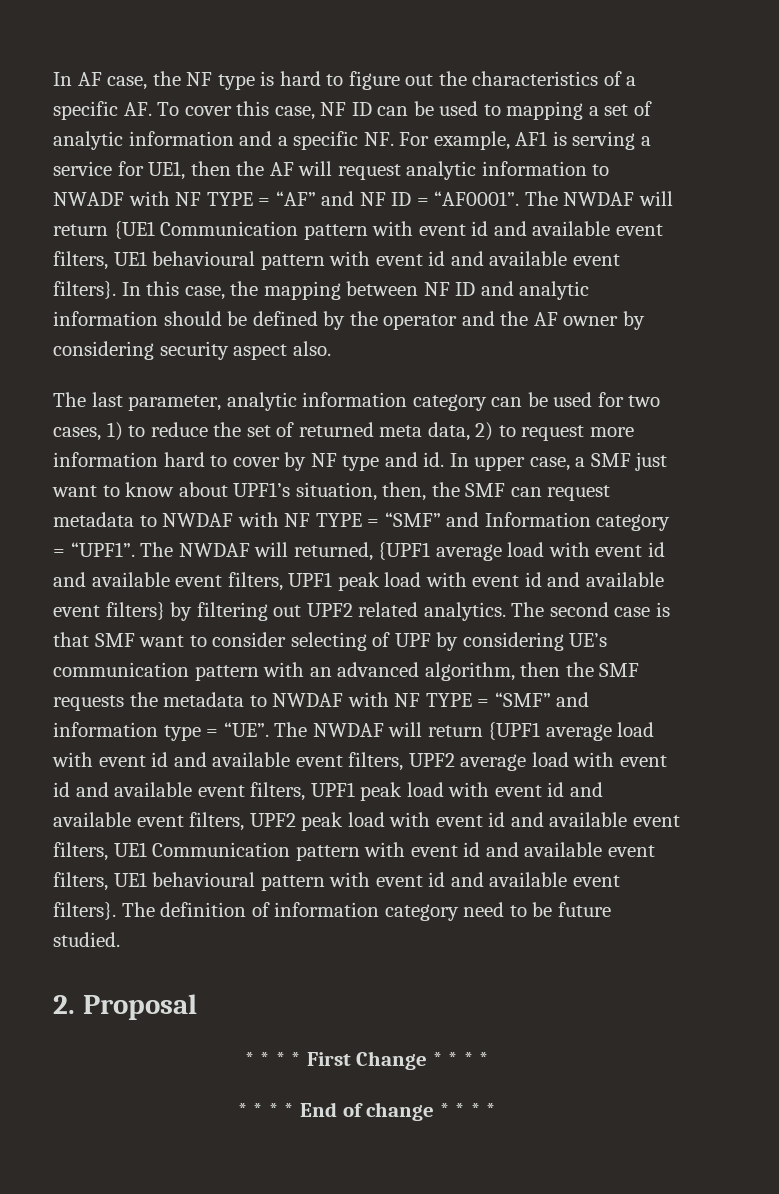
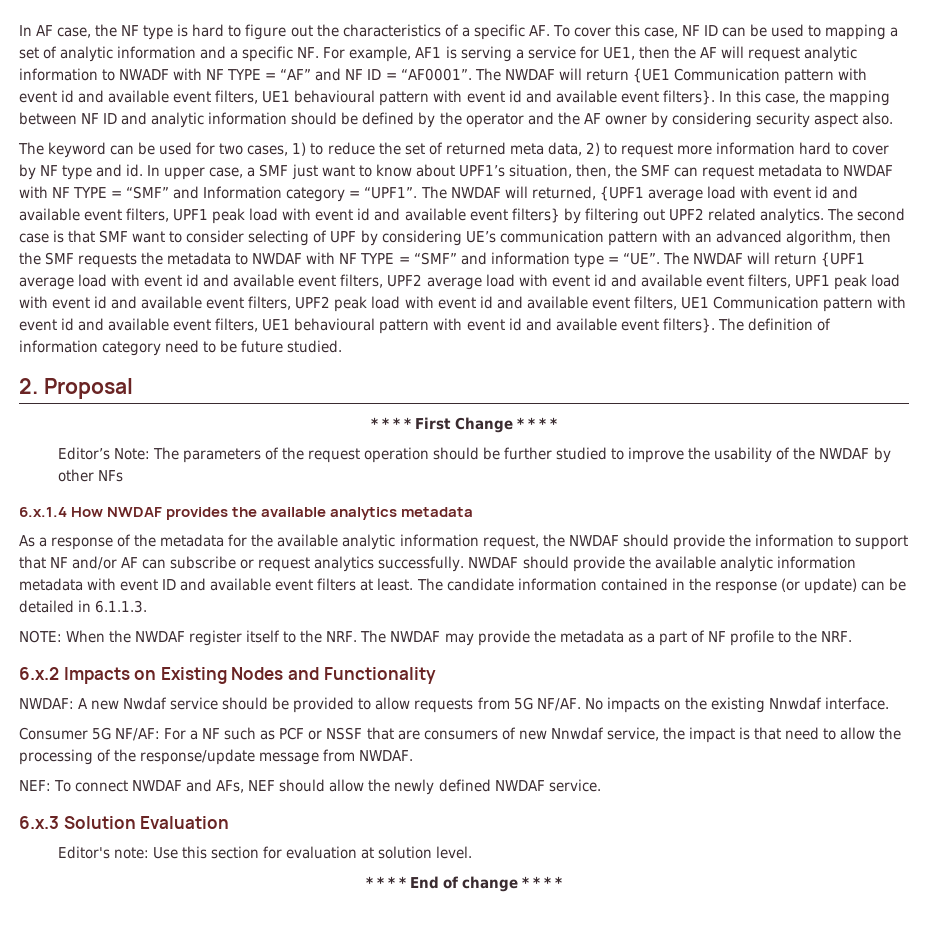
- The last parameter, analytic information category can be used for two cases, 1) to reduce the set of returned meta data, 2) to request more information hard to cover by NF type and id.
+ The keyword can be used for two cases, 1) to reduce the set of returned meta data, 2) to request more information hard to cover by NF type and id.
+ Editor’s Note: The parameters of the request operation should be further studied to improve the usability of the NWDAF by other NFs
+ 6.x.1.4 How NWDAF provides the available analytics metadata
+ As a response of the metadata for the available analytic information request, the NWDAF should provide the information to support that NF and/or AF can subscribe or request analytics successfully. NWDAF should provide the available analytic information metadata with event ID and available event filters at least. The candidate information contained in the response (or update) can be detailed in 6.1.1.3.
+ NOTE: When the NWDAF register itself to the NRF. The NWDAF may provide the metadata as a part of NF profile to the NRF.
+ 6.x.2 Impacts on Existing Nodes and Functionality
+ NWDAF: A new Nwdaf service should be provided to allow requests from 5G NF/AF. No impacts on the existing Nnwdaf interface.
+ Consumer 5G NF/AF: For a NF such as PCF or NSSF that are consumers of new Nnwdaf service, the impact is that need to allow the processing of the response/update message from NWDAF.
+ NEF: To connect NWDAF and AFs, NEF should allow the newly defined NWDAF service.
+ 6.x.3 Solution Evaluation
+ Editor's note: Use this section for evaluation at solution level.

